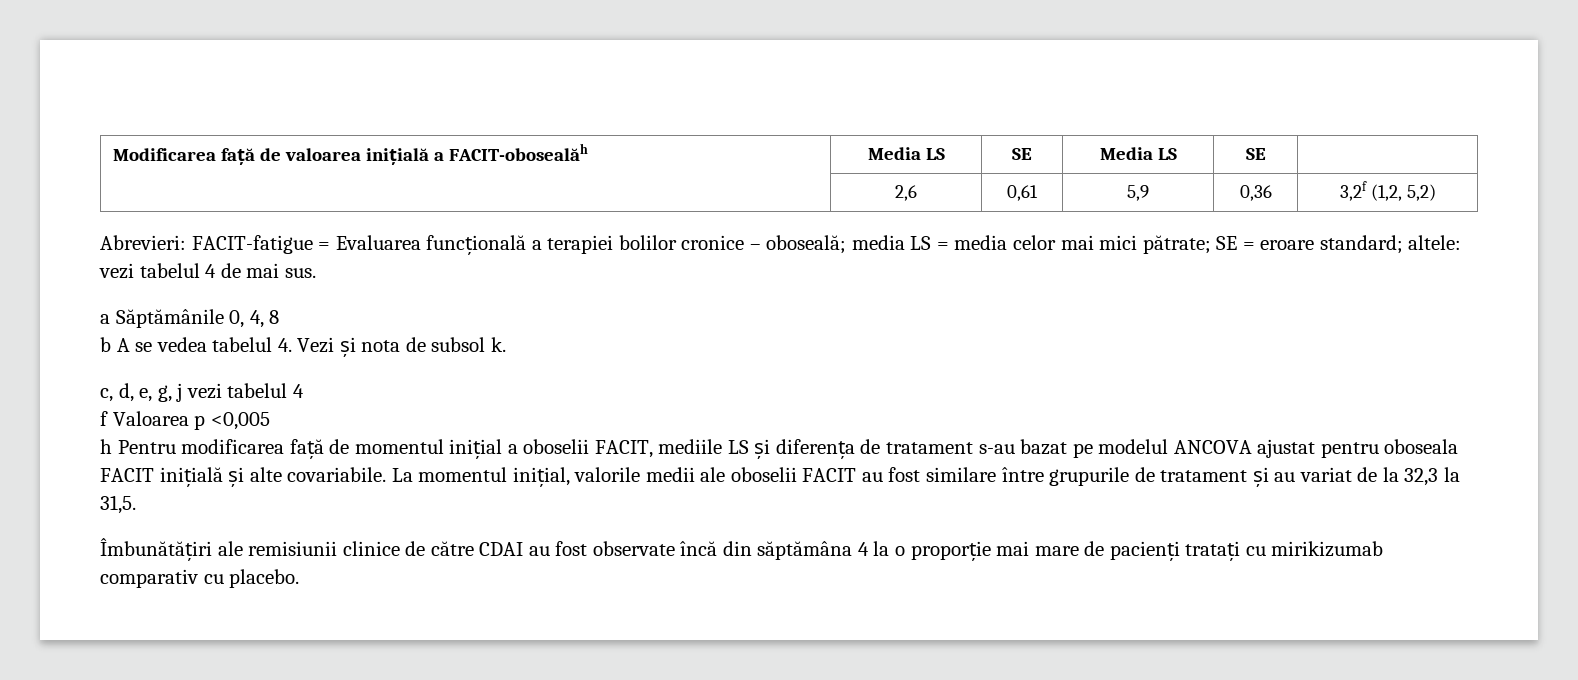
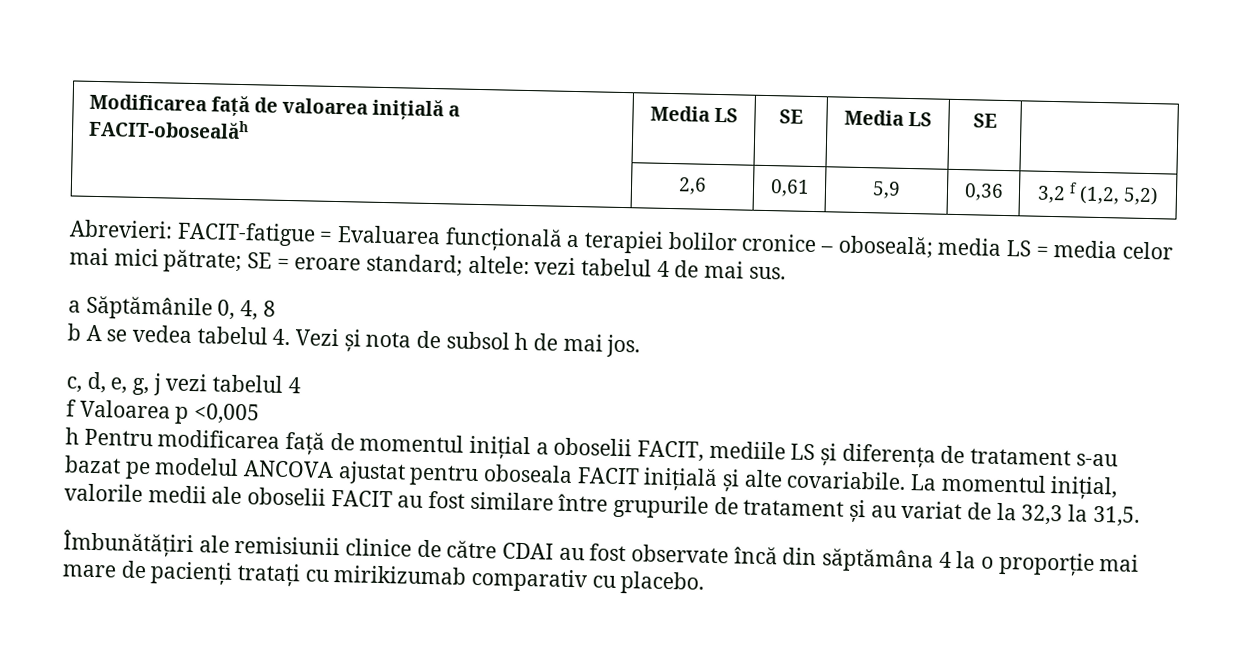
- | 2,6 | 0,61 | 5,9 | 0,36 | 3,2f (1,2, 5,2)
+ | 2,6 | 0,61 | 5,9 | 0,36 | 3,2 f (1,2, 5,2)
- b A se vedea tabelul 4. Vezi și nota de subsol k.
+ b A se vedea tabelul 4. Vezi și nota de subsol h de mai jos.

